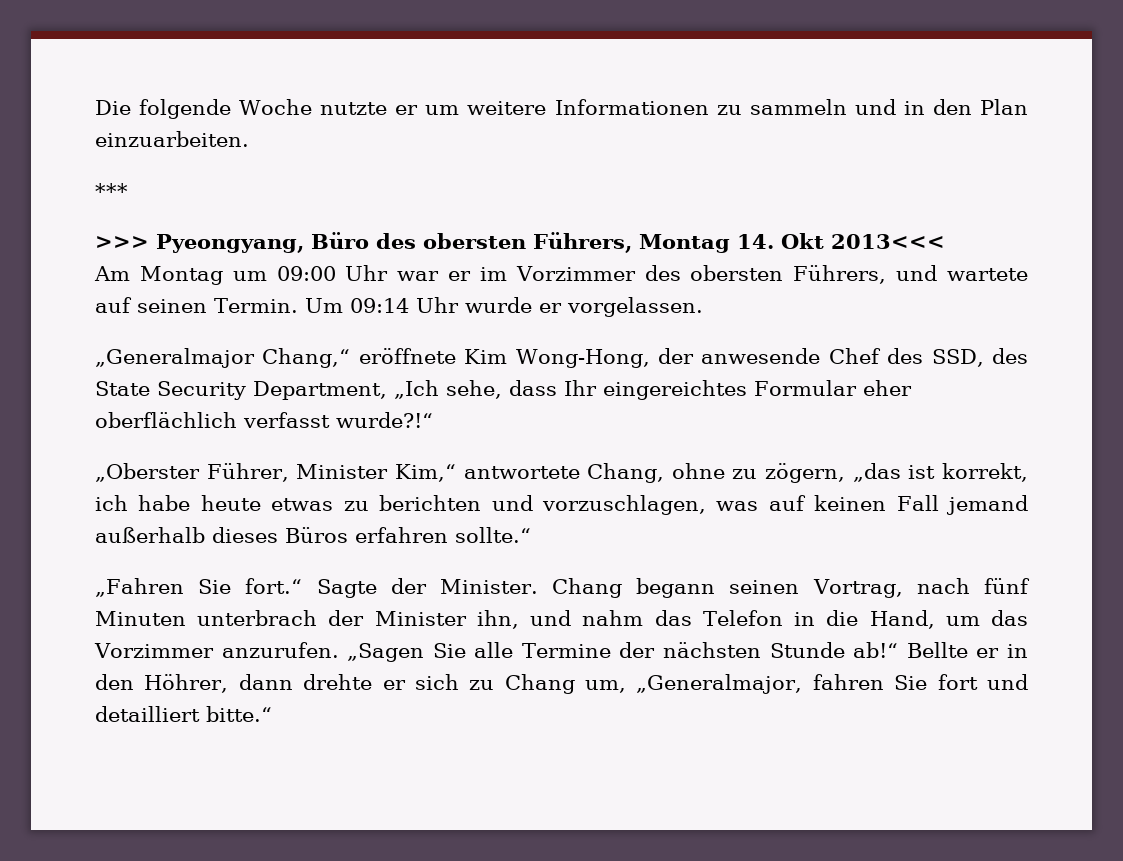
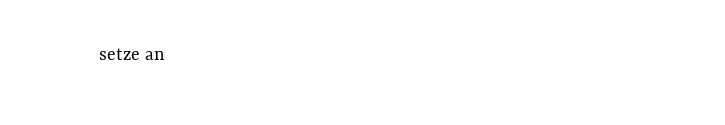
- Die folgende Woche nutzte er um weitere Informationen zu sammeln und in den Plan einzuarbeiten.
- ***
- >>> Pyeongyang, Büro des obersten Führers, Montag 14. Okt 2013<<<
- Am Montag um 09:00 Uhr war er im Vorzimmer des obersten Führers, und wartete auf seinen Termin. Um 09:14 Uhr wurde er vorgelassen.
- „Generalmajor Chang,“ eröffnete Kim Wong-Hong, der anwesende Chef des SSD, des State Security Department, „Ich sehe, dass Ihr eingereichtes Formular eher oberflächlich verfasst wurde?!“
- „Oberster Führer, Minister Kim,“ antwortete Chang, ohne zu zögern, „das ist korrekt, ich habe heute etwas zu berichten und vorzuschlagen, was auf keinen Fall jemand außerhalb dieses Büros erfahren sollte.“
- „Fahren Sie fort.“ Sagte der Minister. Chang begann seinen Vortrag, nach fünf Minuten unterbrach der Minister ihn, und nahm das Telefon in die Hand, um das Vorzimmer anzurufen. „Sagen Sie alle Termine der nächsten Stunde ab!“ Bellte er in den Höhrer, dann drehte er sich zu Chang um, „Generalmajor, fahren Sie fort und detailliert bitte.“
+ setze an

